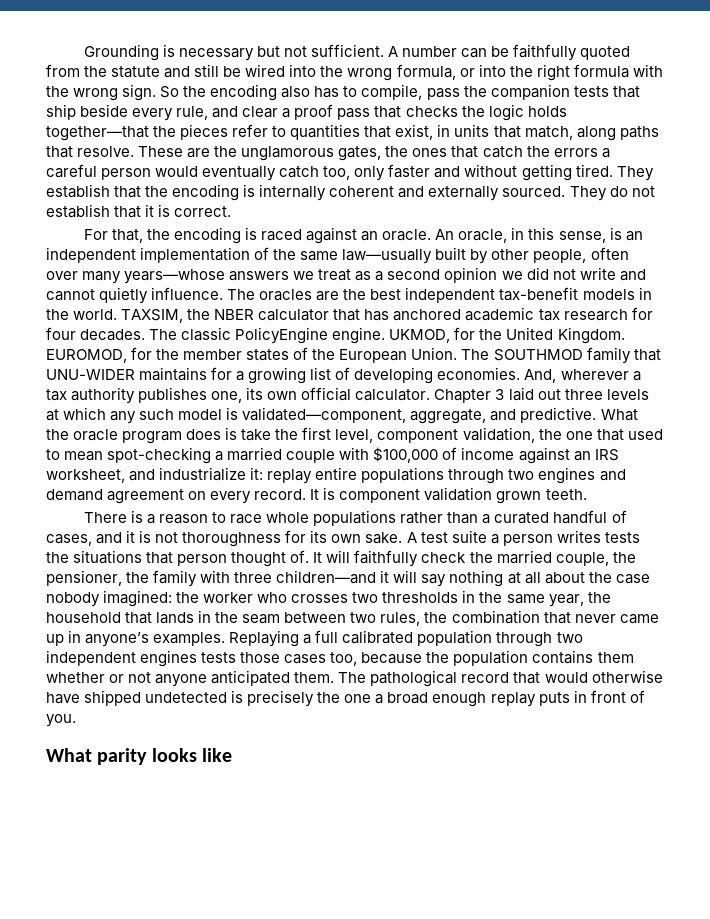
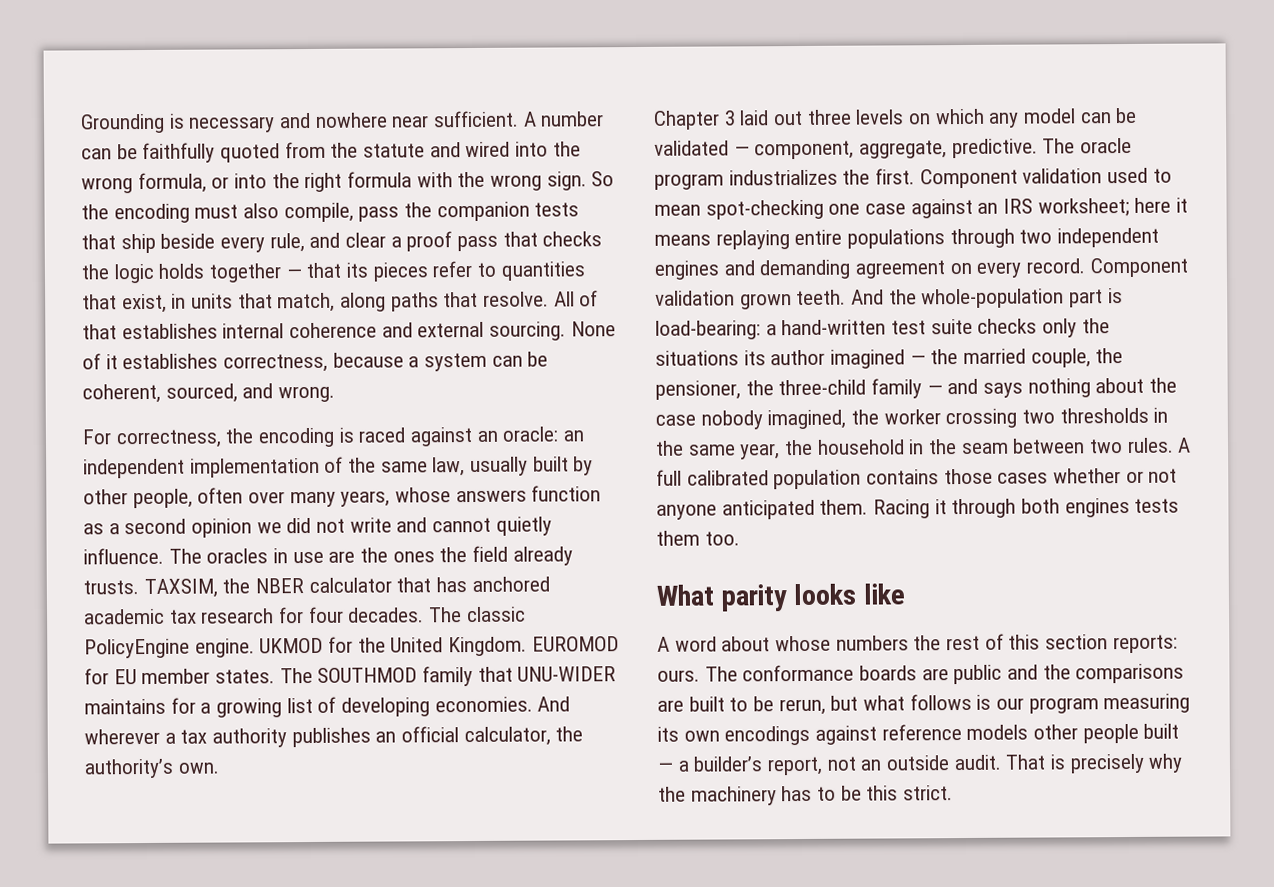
- Grounding is necessary but not sufficient.
+ Grounding is necessary and nowhere near sufficient.
- A number can be faithfully quoted from the statute and still be wired into the wrong formula, or into the right formula with the wrong sign.
+ A number can be faithfully quoted from the statute and wired into the wrong formula, or into the right formula with the wrong sign.
- So the encoding also has to compile, pass the companion tests that ship beside every rule, and clear a proof pass that checks the logic holds together—that the pieces refer to quantities that exist, in units that match, along paths that resolve.
+ So the encoding must also compile, pass the companion tests that ship beside every rule, and clear a proof pass that checks the logic holds together — that its pieces refer to quantities that exist, in units that match, along paths that resolve.
- These are the unglamorous gates, the ones that catch the errors a careful person would eventually catch too, only faster and without getting tired. They establish that the encoding is internally coherent and externally sourced. They do not establish that it is correct.
+ All of that establishes internal coherence and external sourcing. None of it establishes correctness, because a system can be coherent, sourced, and wrong.
- For that, the encoding is raced against an oracle. An oracle, in this sense, is an independent implementation of the same law—usually built by other people, often over many years—whose answers we treat as a second opinion we did not write and cannot quietly influence.
+ For correctness, the encoding is raced against an oracle: an independent implementation of the same law, usually built by other people, often over many years, whose answers function as a second opinion we did not write and cannot quietly influence.
- The oracles are the best independent tax-benefit models in the world.
+ The oracles in use are the ones the field already trusts.
- UKMOD, for the United Kingdom.
+ UKMOD for the United Kingdom.
- EUROMOD, for the member states of the European Union.
+ EUROMOD for EU member states.
- And, wherever a tax authority publishes one, its own official calculator. Chapter 3 laid out three levels at which any such model is validated—component, aggregate, and predictive. What the oracle program does is take the first level, component validation, the one that used to mean spot-checking a married couple with $100,000 of income against an IRS worksheet, and industrialize it: replay entire populations through two engines and demand agreement on every record.
+ And wherever a tax authority publishes an official calculator, the authority’s own.
+ Chapter 3 laid out three levels on which any model can be validated — component, aggregate, predictive. The oracle program industrializes the first. Component validation used to mean spot-checking one case against an IRS worksheet; here it means replaying entire populations through two independent engines and demanding agreement on every record.
- It is component validation grown teeth.
- There is a reason to race whole populations rather than a curated handful of cases, and it is not thoroughness for its own sake. A test suite a person writes tests the situations that person thought of. It will faithfully check the married couple, the pensioner, the family with three children—and it will say nothing at all about the case nobody imagined: the worker who crosses two thresholds in the same year, the household that lands in the seam between two rules, the combination that never came up in anyone’s examples. Replaying a full calibrated population through two independent engines tests those cases too, because the population contains them whether or not anyone anticipated them.
+ Component validation grown teeth. And the whole-population part is load-bearing: a hand-written test suite checks only the situations its author imagined — the married couple, the pensioner, the three-child family — and says nothing about the case nobody imagined, the worker crossing two thresholds in the same year, the household in the seam between two rules. A full calibrated population contains those cases whether or not anyone anticipated them.
- The pathological record that would otherwise have shipped undetected is precisely the one a broad enough replay puts in front of you.
+ Racing it through both engines tests them too.
  What parity looks like
+ A word about whose numbers the rest of this section reports: ours. The conformance boards are public and the comparisons are built to be rerun, but what follows is our program measuring its own encodings against reference models other people built — a builder’s report, not an outside audit. That is precisely why the machinery has to be this strict.

